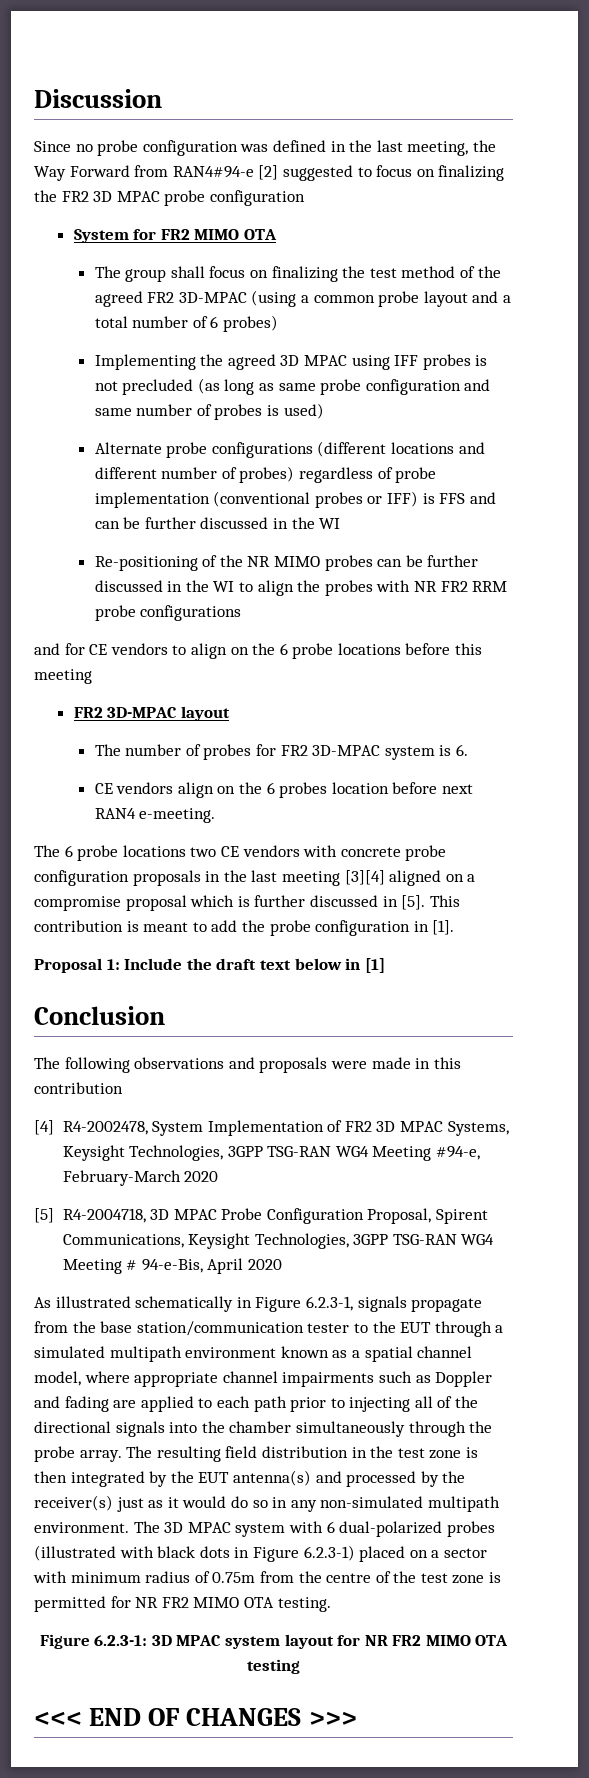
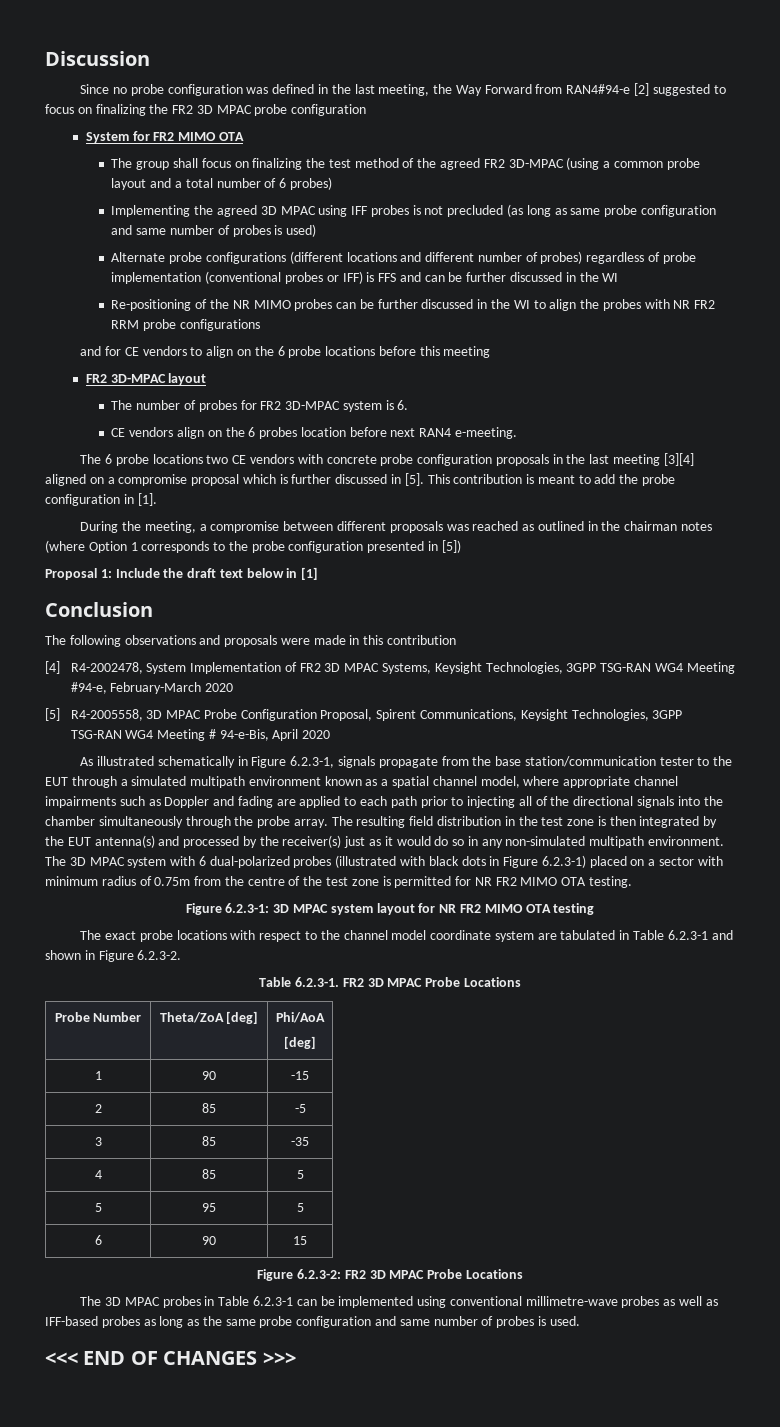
+ During the meeting, a compromise between different proposals was reached as outlined in the chairman notes (where Option 1 corresponds to the probe configuration presented in [5])
- [5] R4-2004718, 3D MPAC Probe Configuration Proposal, Spirent Communications, Keysight Technologies, 3GPP TSG-RAN WG4 Meeting # 94-e-Bis, April 2020
+ [5] R4-2005558, 3D MPAC Probe Configuration Proposal, Spirent Communications, Keysight Technologies, 3GPP TSG-RAN WG4 Meeting # 94-e-Bis, April 2020
+ The exact probe locations with respect to the channel model coordinate system are tabulated in Table 6.2.3-1 and shown in Figure 6.2.3-2.
+ Table 6.2.3-1. FR2 3D MPAC Probe Locations
+ Probe Number | Theta/ZoA [deg] | Phi/AoA
+ [deg]
+ 1 | 90 | -15
+ 2 | 85 | -5
+ 3 | 85 | -35
+ 4 | 85 | 5
+ 5 | 95 | 5
+ 6 | 90 | 15
+ Figure 6.2.3-2: FR2 3D MPAC Probe Locations
+ The 3D MPAC probes in Table 6.2.3-1 can be implemented using conventional millimetre-wave probes as well as IFF-based probes as long as the same probe configuration and same number of probes is used.

